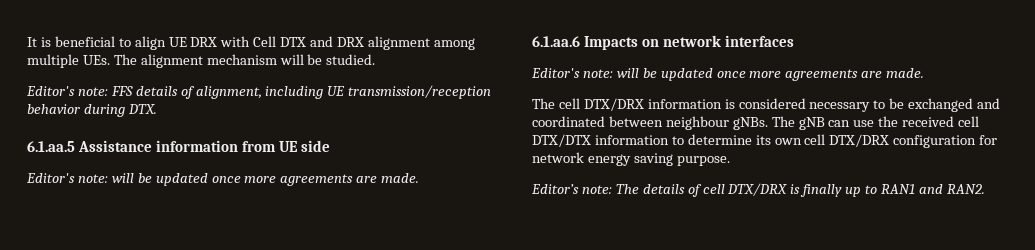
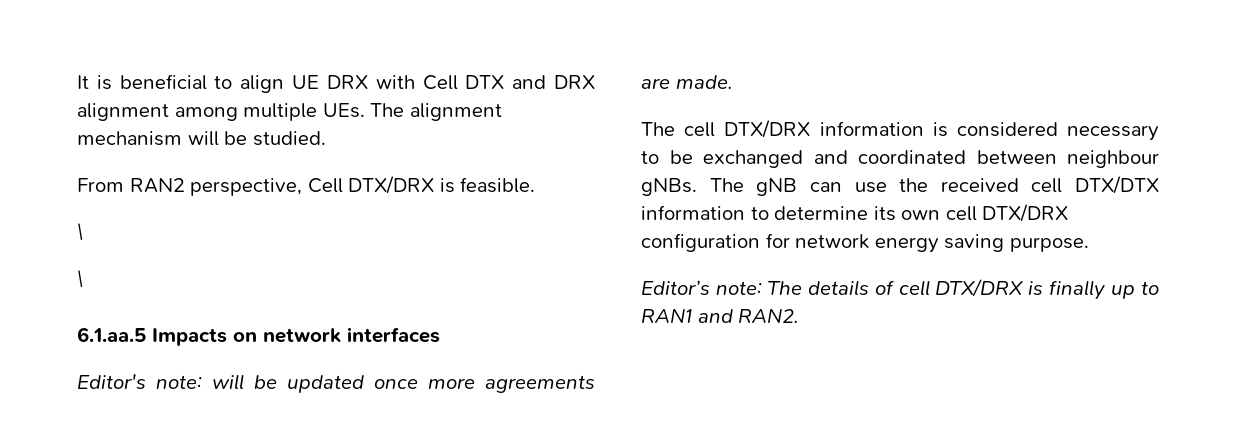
- Editor's note: FFS details of alignment, including UE transmission/reception behavior during DTX.
- 6.1.aa.5 Assistance information from UE side
- Editor's note: will be updated once more agreements are made.
- 6.1.aa.6 Impacts on network interfaces
+ From RAN2 perspective, Cell DTX/DRX is feasible.
+ \
+ \
+ 6.1.aa.5 Impacts on network interfaces

